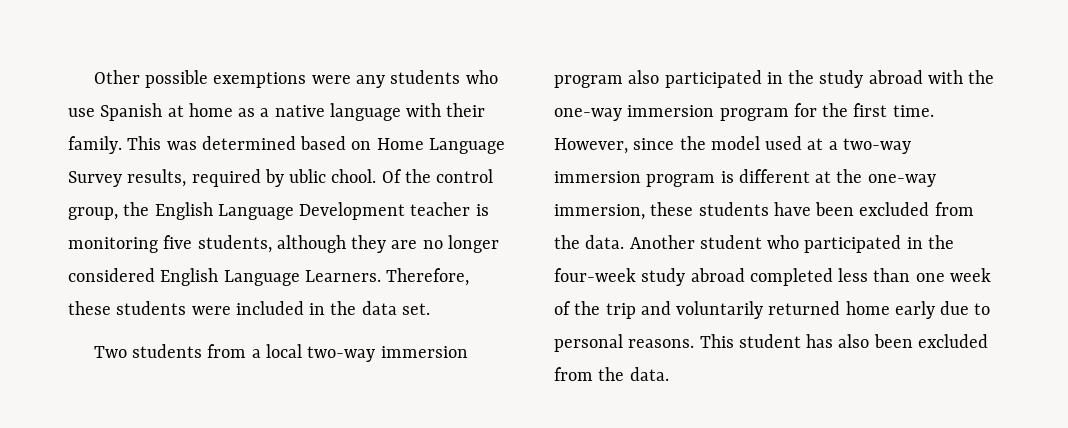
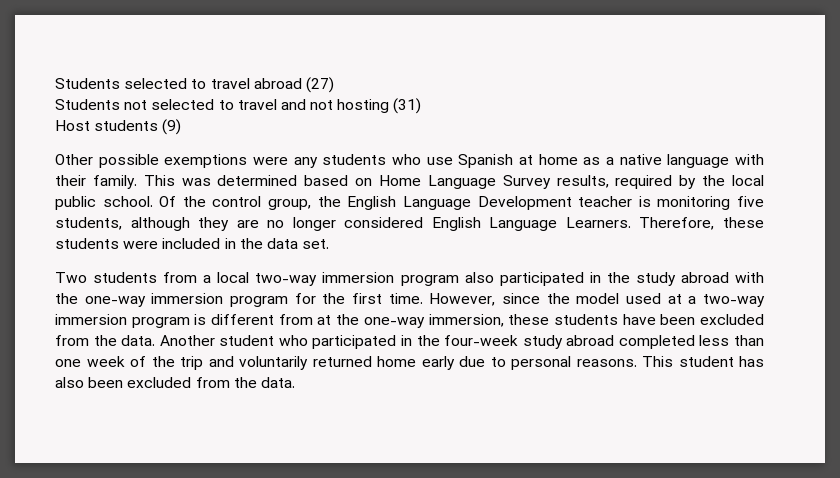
+ Students selected to travel abroad (27)
+ Students not selected to travel and not hosting (31)
+ Host students (9)
- This was determined based on Home Language Survey results, required by ublic chool.
+ This was determined based on Home Language Survey results, required by the local public school.
- However, since the model used at a two-way immersion program is different at the one-way immersion, these students have been excluded from the data.
+ However, since the model used at a two-way immersion program is different from at the one-way immersion, these students have been excluded from the data.

